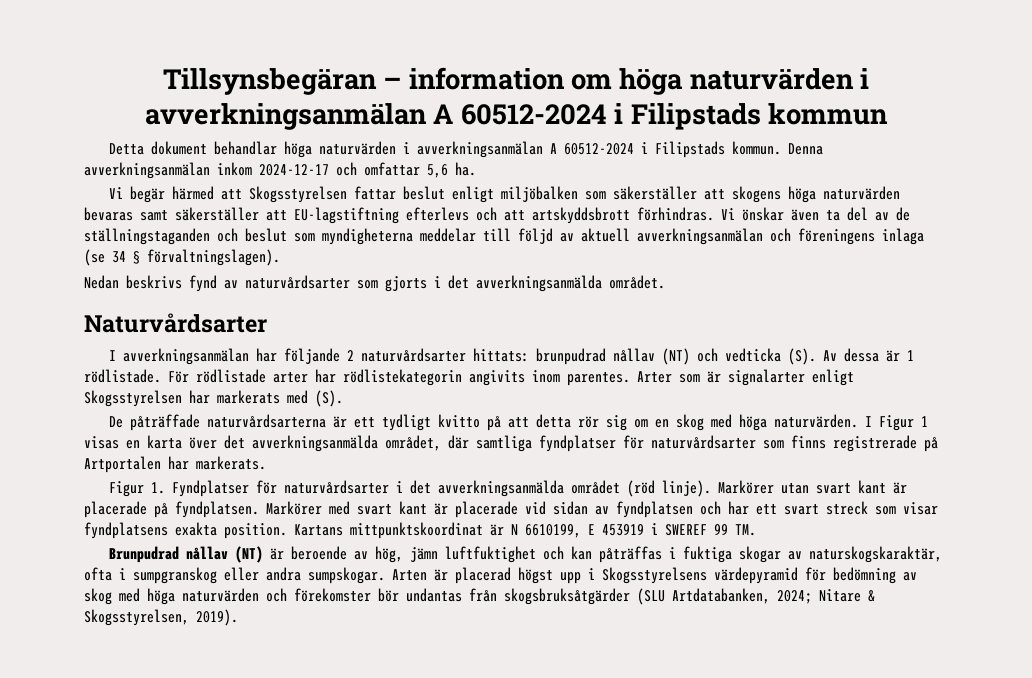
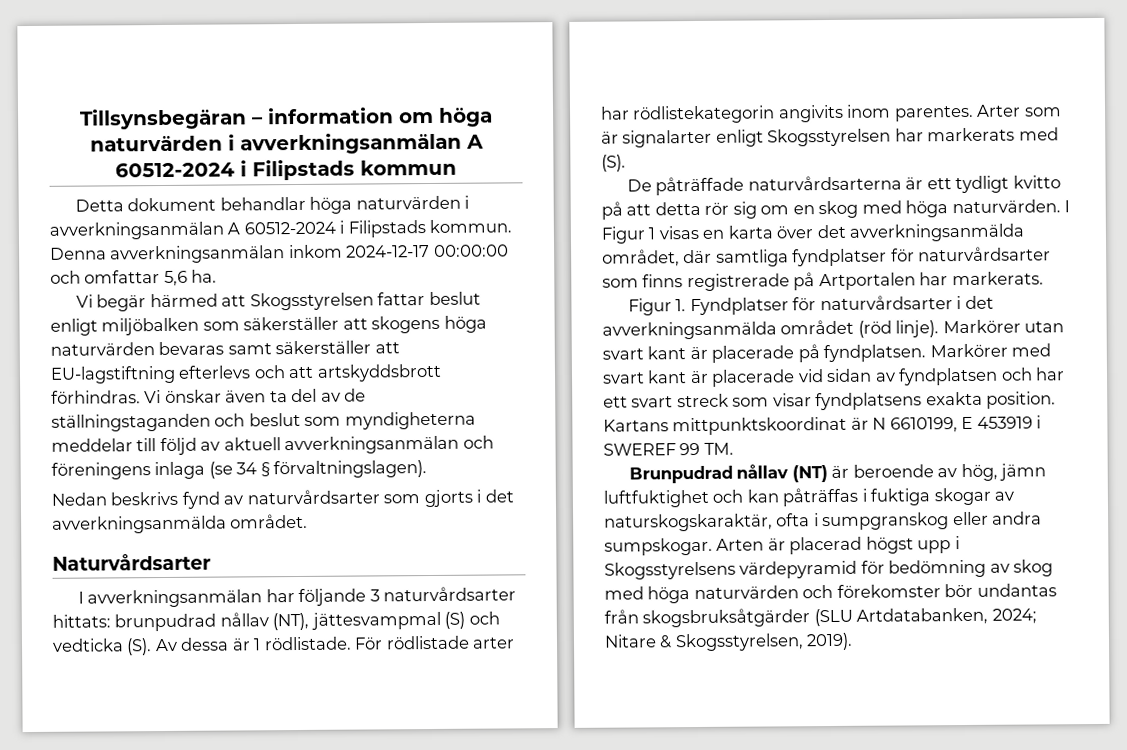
- Denna avverkningsanmälan inkom 2024-12-17 och omfattar 5,6 ha.
+ Denna avverkningsanmälan inkom 2024-12-17 00:00:00 och omfattar 5,6 ha.
- I avverkningsanmälan har följande 2 naturvårdsarter hittats: brunpudrad nållav (NT) och vedticka (S). Av dessa är 1 rödlistade.
+ I avverkningsanmälan har följande 3 naturvårdsarter hittats: brunpudrad nållav (NT), jättesvampmal (S) och vedticka (S). Av dessa är 1 rödlistade.

